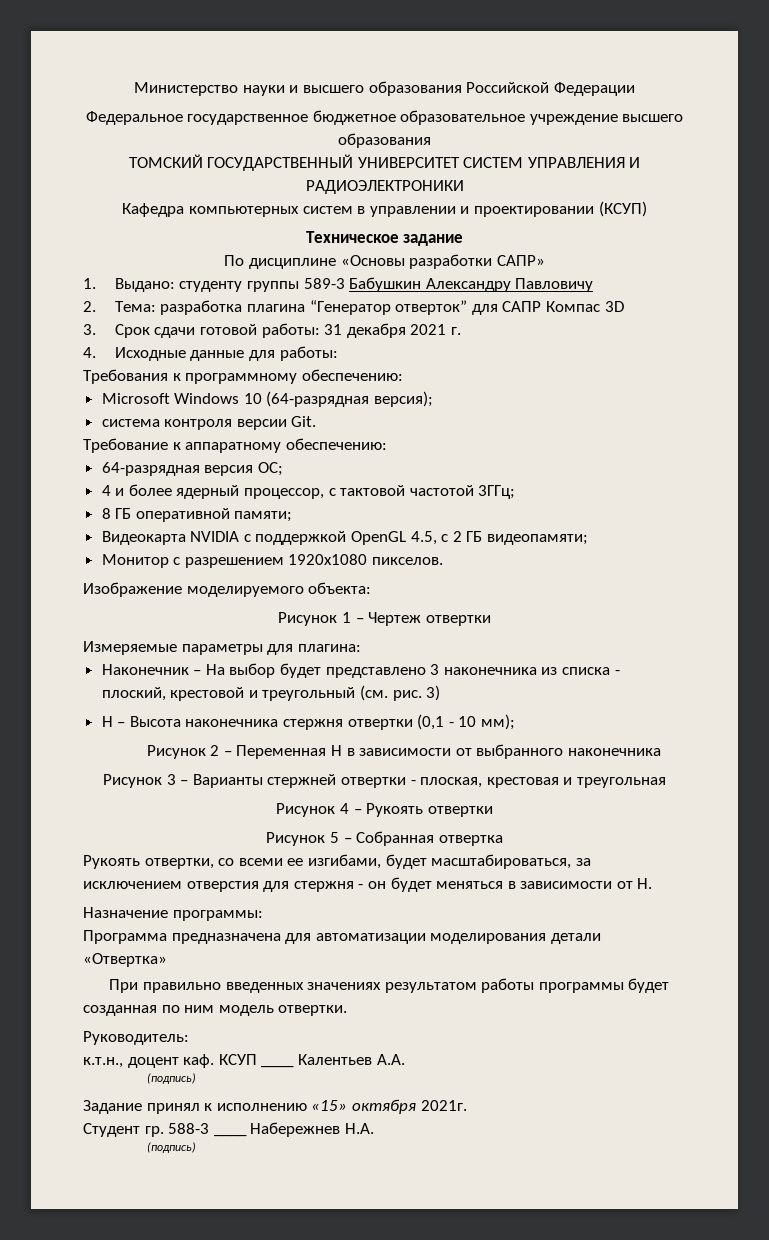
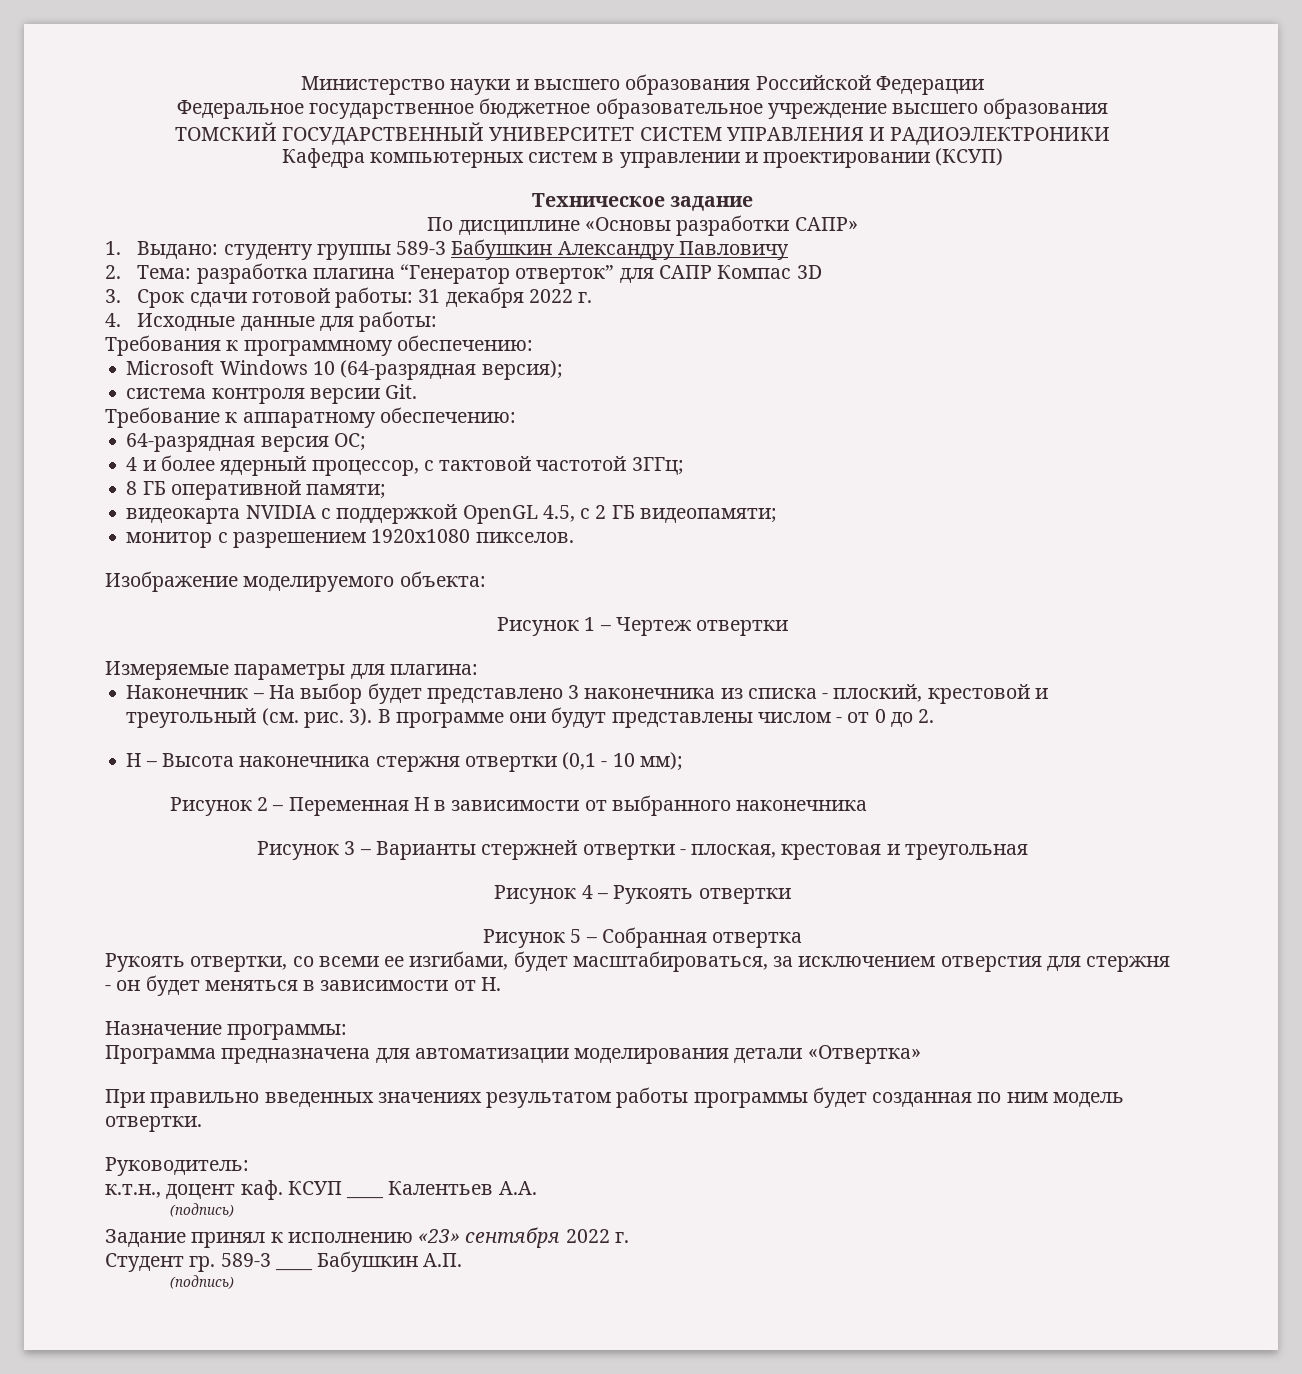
- 3. Срок сдачи готовой работы: 31 декабря 2021 г.
+ 3. Срок сдачи готовой работы: 31 декабря 2022 г.
- Видеокарта NVIDIA с поддержкой OpenGL 4.5, с 2 ГБ видеопамяти;
+ видеокарта NVIDIA с поддержкой OpenGL 4.5, с 2 ГБ видеопамяти;
- Монитор с разрешением 1920х1080 пикселов.
+ монитор с разрешением 1920х1080 пикселов.
- 3)
+ 3). В программе они будут представлены числом - от 0 до 2.
- Задание принял к исполнению «15» октября 2021г.
- Студент гр. 588-3 ____ Набережнев Н.А.
+ Задание принял к исполнению «23» сентября 2022 г.
+ Студент гр. 589-3 ____ Бабушкин А.П.

